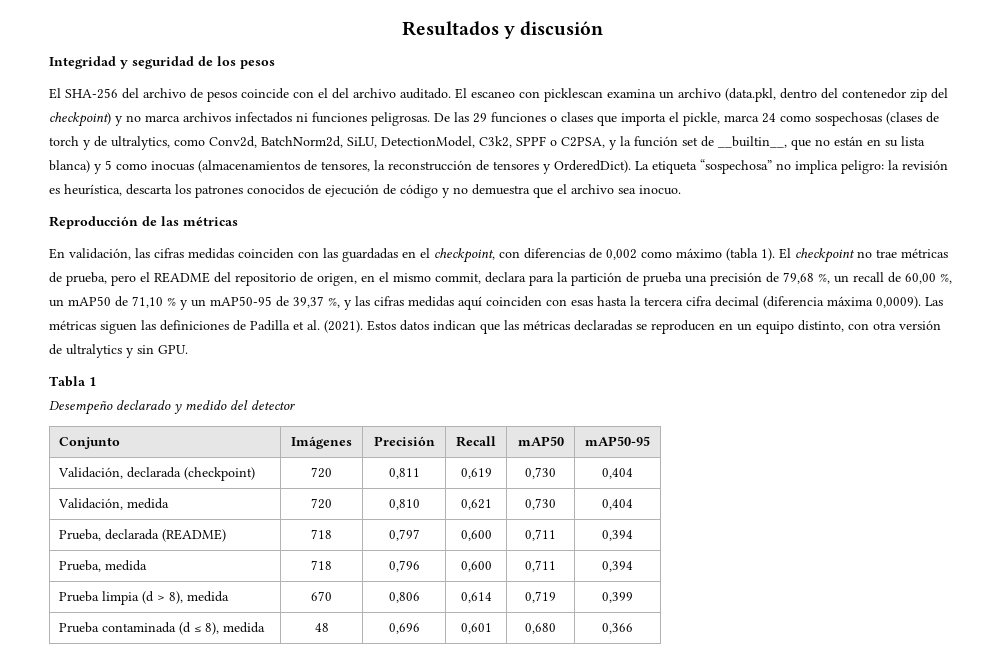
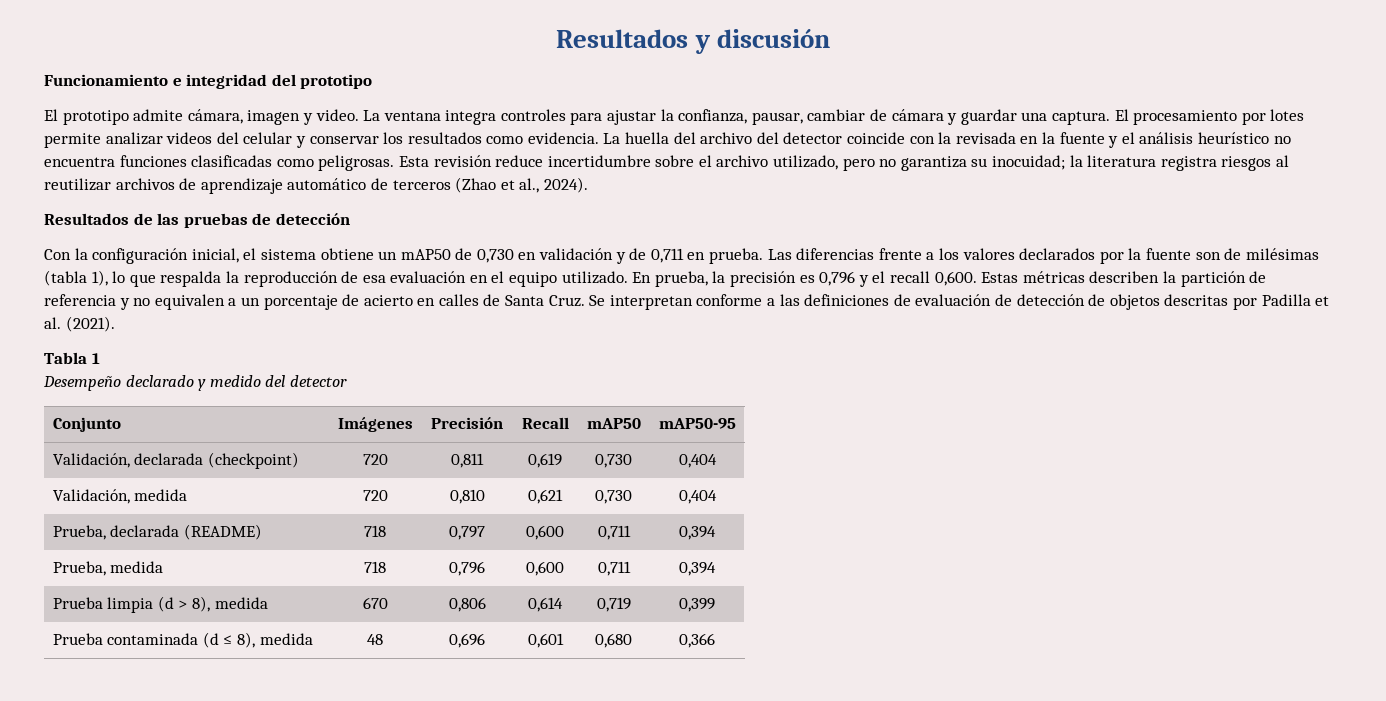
- Integridad y seguridad de los pesos
- El SHA-256 del archivo de pesos coincide con el del archivo auditado. El escaneo con picklescan examina un archivo (data.pkl, dentro del contenedor zip del checkpoint) y no marca archivos infectados ni funciones peligrosas. De las 29 funciones o clases que importa el pickle, marca 24 como sospechosas (clases de torch y de ultralytics, como Conv2d, BatchNorm2d, SiLU, DetectionModel, C3k2, SPPF o C2PSA, y la función set de __builtin__, que no están en su lista blanca) y 5 como inocuas (almacenamientos de tensores, la reconstrucción de tensores y OrderedDict). La etiqueta “sospechosa” no implica peligro: la revisión es heurística, descarta los patrones conocidos de ejecución de código y no demuestra que el archivo sea inocuo.
- Reproducción de las métricas
- En validación, las cifras medidas coinciden con las guardadas en el checkpoint, con diferencias de 0,002 como máximo (tabla 1). El checkpoint no trae métricas de prueba, pero el README del repositorio de origen, en el mismo commit, declara para la partición de prueba una precisión de 79,68 %, un recall de 60,00 %, un mAP50 de 71,10 % y un mAP50-95 de 39,37 %, y las cifras medidas aquí coinciden con esas hasta la tercera cifra decimal (diferencia máxima 0,0009). Las métricas siguen las definiciones de Padilla et al. (2021). Estos datos indican que las métricas declaradas se reproducen en un equipo distinto, con otra versión de ultralytics y sin GPU.
+ Funcionamiento e integridad del prototipo
+ El prototipo admite cámara, imagen y video. La ventana integra controles para ajustar la confianza, pausar, cambiar de cámara y guardar una captura. El procesamiento por lotes permite analizar videos del celular y conservar los resultados como evidencia. La huella del archivo del detector coincide con la revisada en la fuente y el análisis heurístico no encuentra funciones clasificadas como peligrosas. Esta revisión reduce incertidumbre sobre el archivo utilizado, pero no garantiza su inocuidad; la literatura registra riesgos al reutilizar archivos de aprendizaje automático de terceros (Zhao et al., 2024).
+ Resultados de las pruebas de detección
+ Con la configuración inicial, el sistema obtiene un mAP50 de 0,730 en validación y de 0,711 en prueba. Las diferencias frente a los valores declarados por la fuente son de milésimas (tabla 1), lo que respalda la reproducción de esa evaluación en el equipo utilizado. En prueba, la precisión es 0,796 y el recall 0,600. Estas métricas describen la partición de referencia y no equivalen a un porcentaje de acierto en calles de Santa Cruz. Se interpretan conforme a las definiciones de evaluación de detección de objetos descritas por Padilla et al. (2021).

